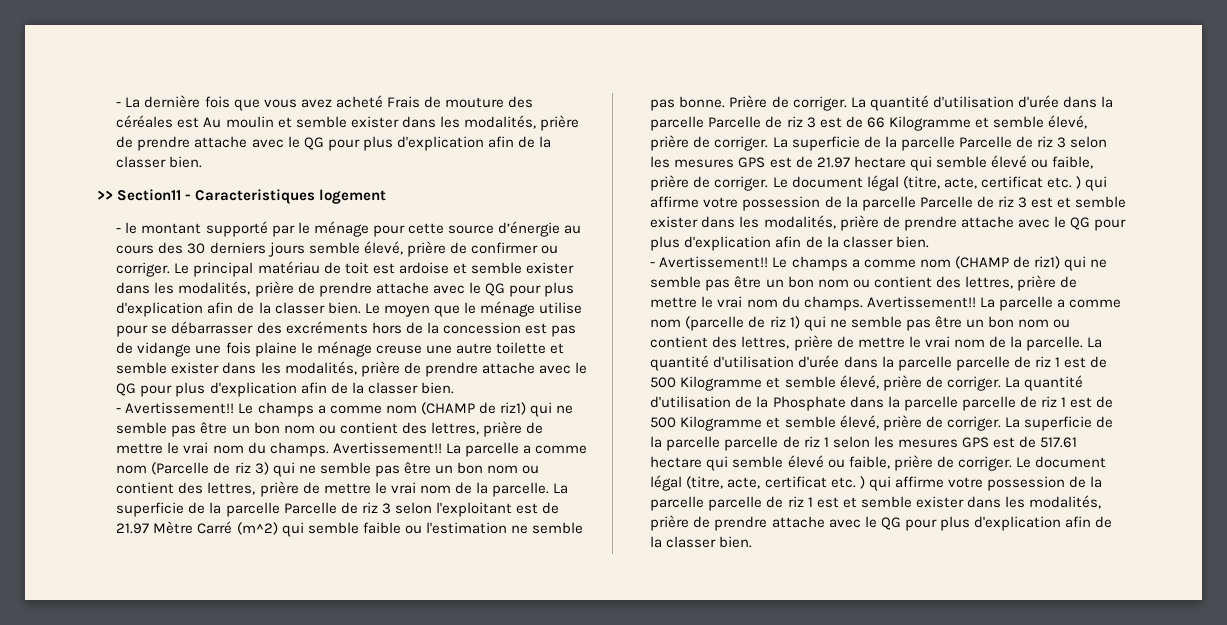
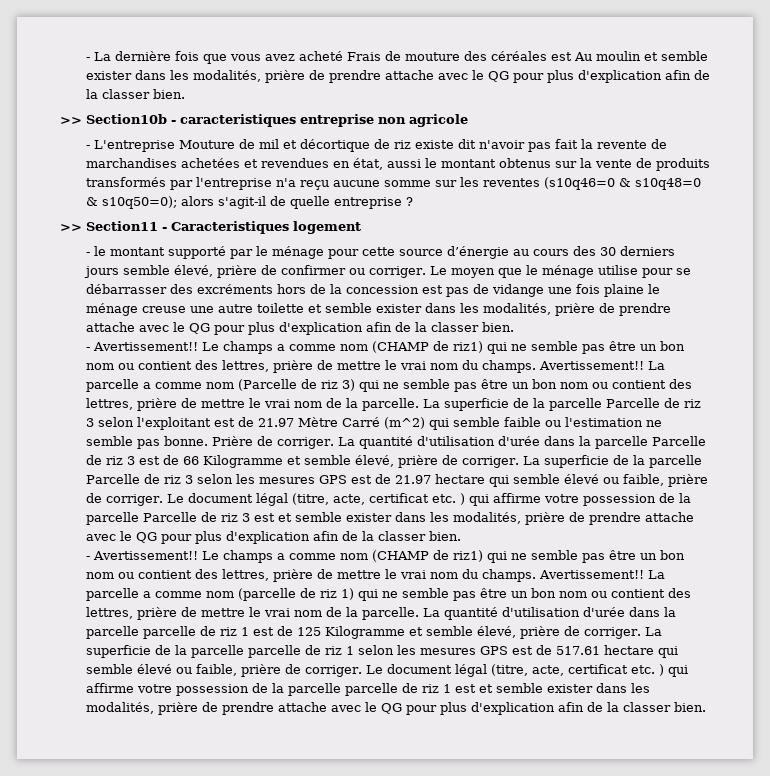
+ >> Section10b - caracteristiques entreprise non agricole
+ - L'entreprise Mouture de mil et décortique de riz existe dit n'avoir pas fait la revente de marchandises achetées et revendues en état, aussi le montant obtenus sur la vente de produits transformés par l'entreprise n'a reçu aucune somme sur les reventes (s10q46=0 & s10q48=0 & s10q50=0); alors s'agit-il de quelle entreprise ?
- Le principal matériau de toit est ardoise et semble exister dans les modalités, prière de prendre attache avec le QG pour plus d'explication afin de la classer bien. Le moyen que le ménage utilise pour se débarrasser des excréments hors de la concession est pas de vidange une fois plaine le ménage creuse une autre toilette et semble exister dans les modalités, prière de prendre attache avec le QG pour plus d'explication afin de la classer bien.
+ Le moyen que le ménage utilise pour se débarrasser des excréments hors de la concession est pas de vidange une fois plaine le ménage creuse une autre toilette et semble exister dans les modalités, prière de prendre attache avec le QG pour plus d'explication afin de la classer bien.
- La quantité d'utilisation d'urée dans la parcelle parcelle de riz 1 est de 500 Kilogramme et semble élevé, prière de corriger. La quantité d'utilisation de la Phosphate dans la parcelle parcelle de riz 1 est de 500 Kilogramme et semble élevé, prière de corriger.
+ La quantité d'utilisation d'urée dans la parcelle parcelle de riz 1 est de 125 Kilogramme et semble élevé, prière de corriger.

